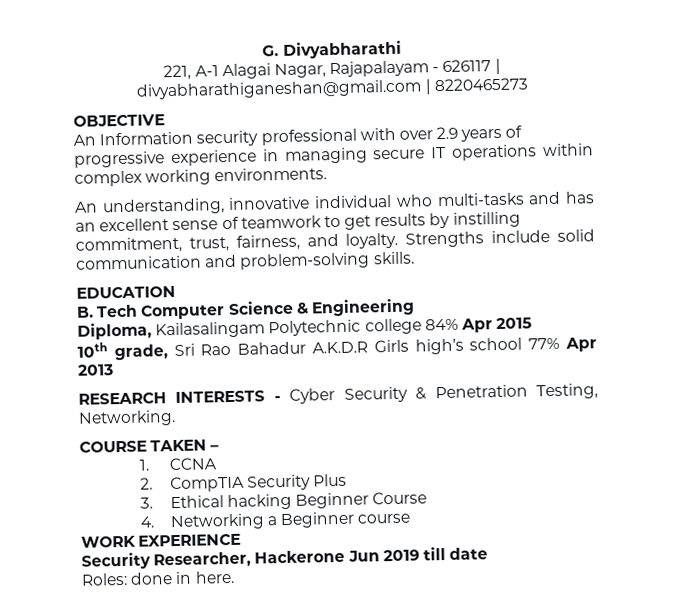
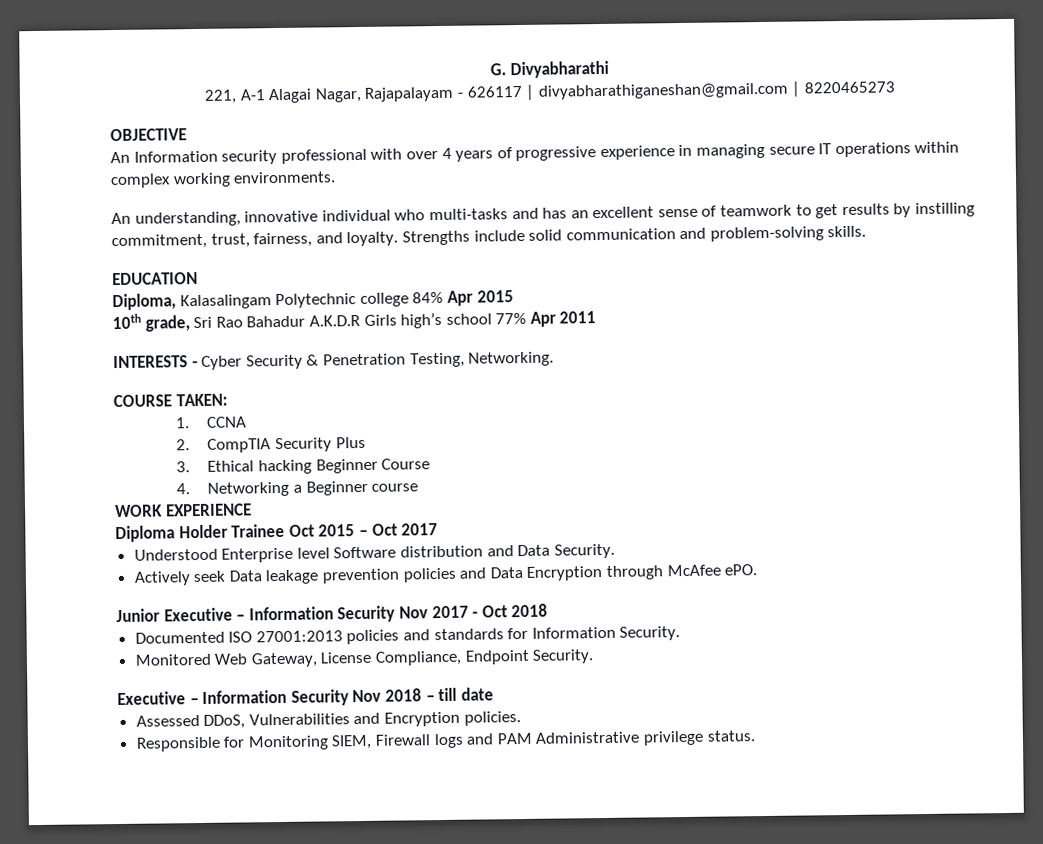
- An Information security professional with over 2.9 years of progressive experience in managing secure IT operations within complex working environments.
+ An Information security professional with over 4 years of progressive experience in managing secure IT operations within complex working environments.
- B. Tech Computer Science & Engineering
- Diploma, Kailasalingam Polytechnic college 84% Apr 2015
+ Diploma, Kalasalingam Polytechnic college 84% Apr 2015
- 10th grade, Sri Rao Bahadur A.K.D.R Girls high’s school 77% Apr 2013
- RESEARCH INTERESTS - Cyber Security & Penetration Testing, Networking.
+ 10th grade, Sri Rao Bahadur A.K.D.R Girls high’s school 77% Apr 2011
+ INTERESTS - Cyber Security & Penetration Testing, Networking.
- COURSE TAKEN –
+ COURSE TAKEN:
- Security Researcher, Hackerone Jun 2019 till date
- Roles: done in here.
+ Diploma Holder Trainee Oct 2015 – Oct 2017
+ Understood Enterprise level Software distribution and Data Security.
+ Actively seek Data leakage prevention policies and Data Encryption through McAfee ePO.
+ Junior Executive – Information Security Nov 2017 - Oct 2018
+ Documented ISO 27001:2013 policies and standards for Information Security.
+ Monitored Web Gateway, License Compliance, Endpoint Security.
+ Executive – Information Security Nov 2018 – till date
+ Assessed DDoS, Vulnerabilities and Encryption policies.
+ Responsible for Monitoring SIEM, Firewall logs and PAM Administrative privilege status.

